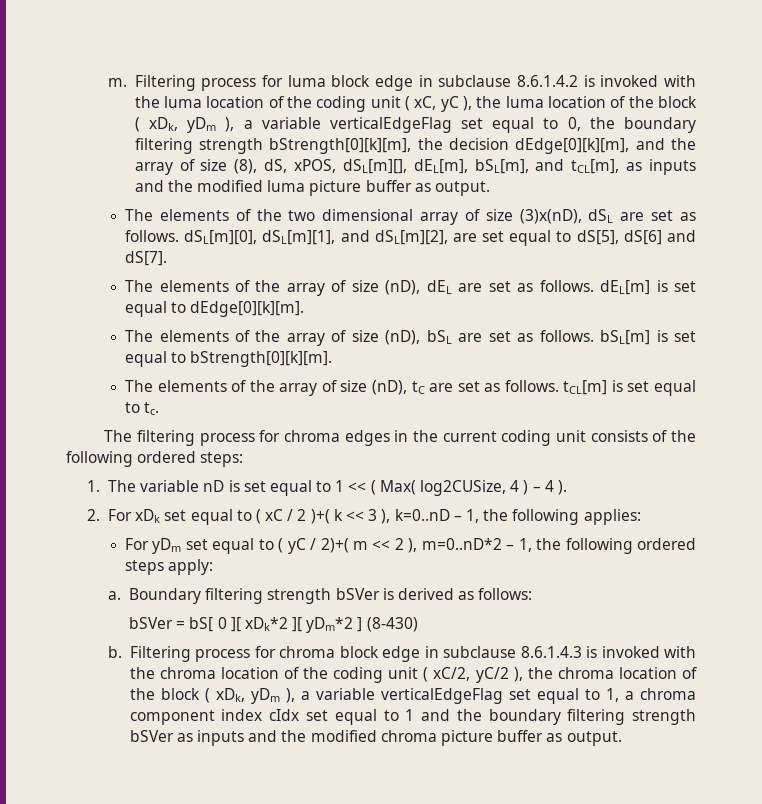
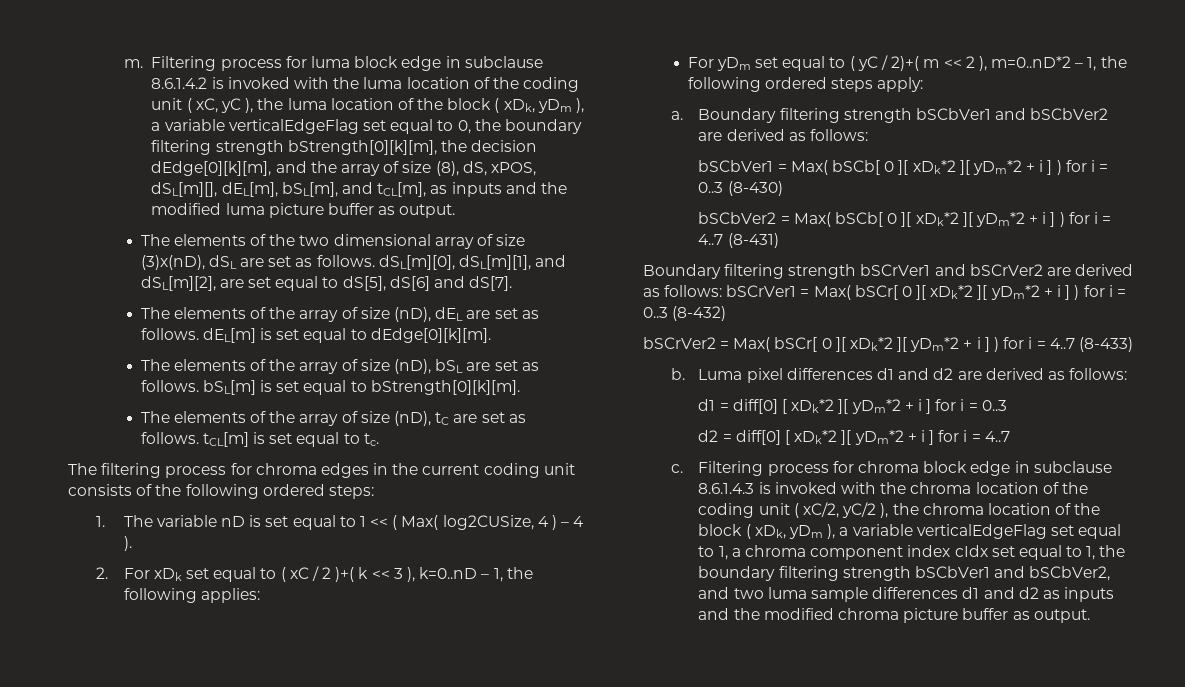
- Boundary filtering strength bSVer is derived as follows:
- bSVer = bS[ 0 ][ xDk*2 ][ yDm*2 ] (8-430)
- b.
+ Boundary filtering strength bSCbVer1 and bSCbVer2 are derived as follows:
+ bSCbVer1 = Max( bSCb[ 0 ][ xDk*2 ][ yDm*2 + i ] ) for i = 0..3 (8-430)
+ bSCbVer2 = Max( bSCb[ 0 ][ xDk*2 ][ yDm*2 + i ] ) for i = 4..7 (8-431)
+ Boundary filtering strength bSCrVer1 and bSCrVer2 are derived as follows: bSCrVer1 = Max( bSCr[ 0 ][ xDk*2 ][ yDm*2 + i ] ) for i = 0..3 (8-432)
+ bSCrVer2 = Max( bSCr[ 0 ][ xDk*2 ][ yDm*2 + i ] ) for i = 4..7 (8-433)
+ b. Luma pixel differences d1 and d2 are derived as follows:
+ d1 = diff[0] [ xDk*2 ][ yDm*2 + i ] for i = 0..3
+ d2 = diff[0] [ xDk*2 ][ yDm*2 + i ] for i = 4..7
+ c.
- Filtering process for chroma block edge in subclause 8.6.1.4.3 is invoked with the chroma location of the coding unit ( xC/2, yC/2 ), the chroma location of the block ( xDk, yDm ), a variable verticalEdgeFlag set equal to 1, a chroma component index cIdx set equal to 1 and the boundary filtering strength bSVer as inputs and the modified chroma picture buffer as output.
+ Filtering process for chroma block edge in subclause 8.6.1.4.3 is invoked with the chroma location of the coding unit ( xC/2, yC/2 ), the chroma location of the block ( xDk, yDm ), a variable verticalEdgeFlag set equal to 1, a chroma component index cIdx set equal to 1, the boundary filtering strength bSCbVer1 and bSCbVer2, and two luma sample differences d1 and d2 as inputs and the modified chroma picture buffer as output.

